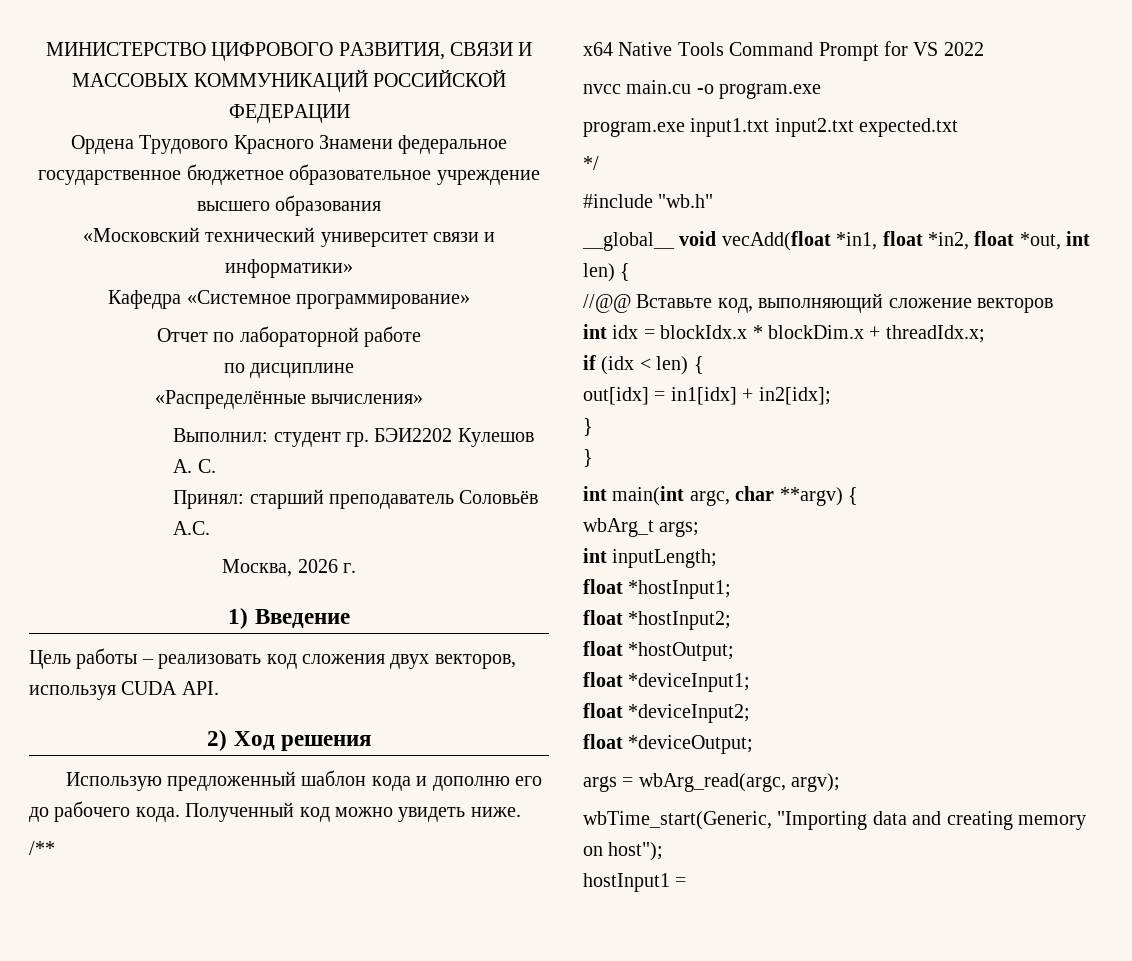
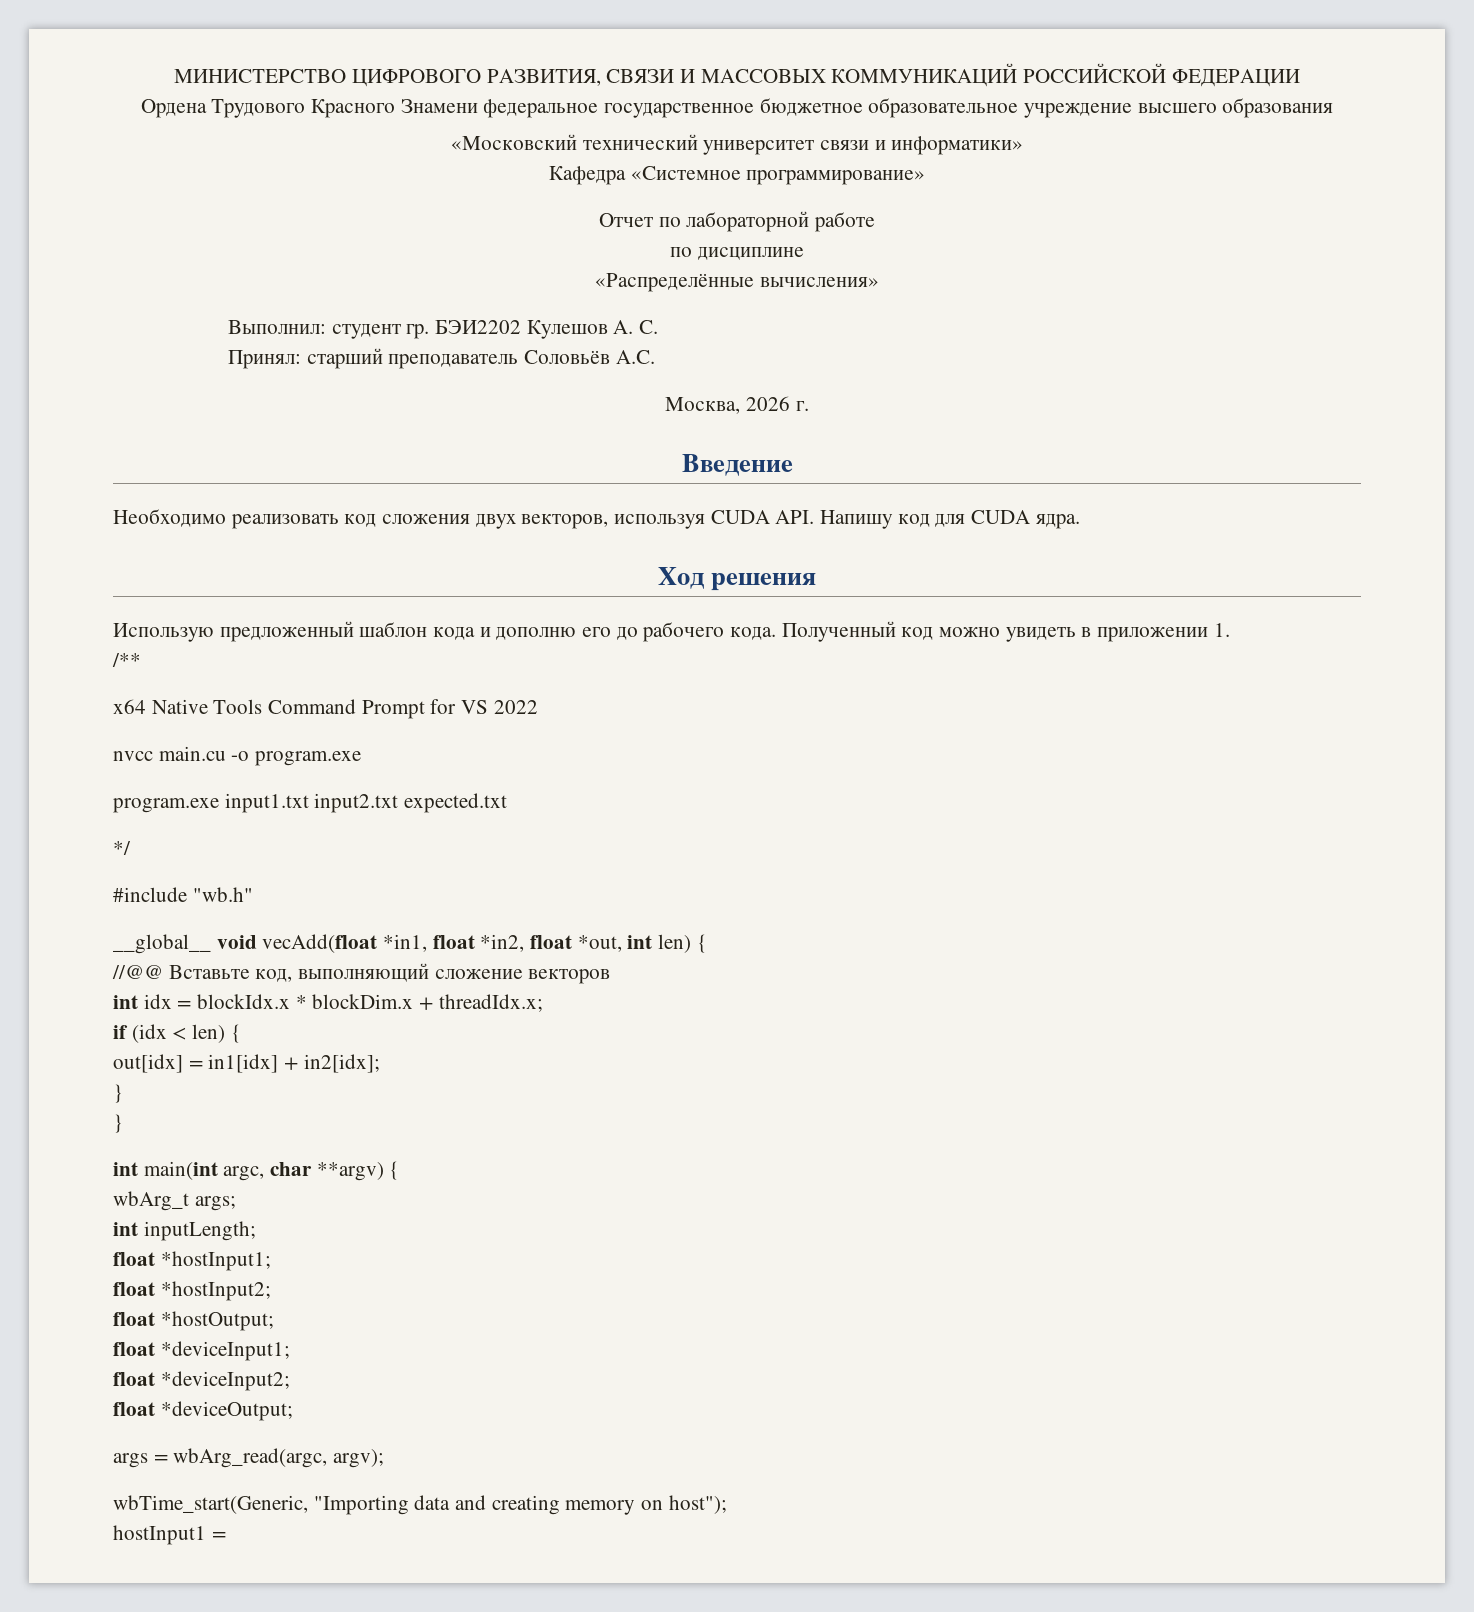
- 1) Введение
+ Введение
- Цель работы – реализовать код сложения двух векторов, используя CUDA API.
- 2) Ход решения
+ Необходимо реализовать код сложения двух векторов, используя CUDA API. Напишу код для CUDA ядра.
+ Ход решения
- Полученный код можно увидеть ниже.
+ Полученный код можно увидеть в приложении 1.

